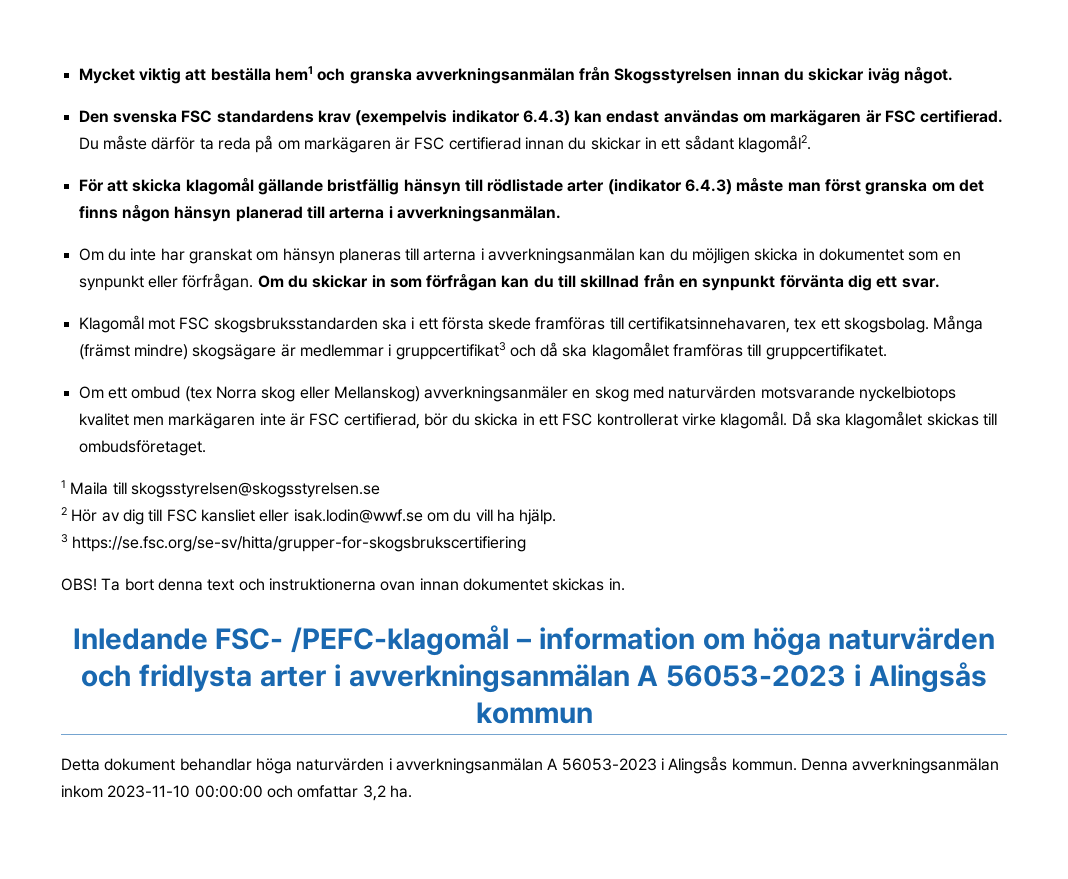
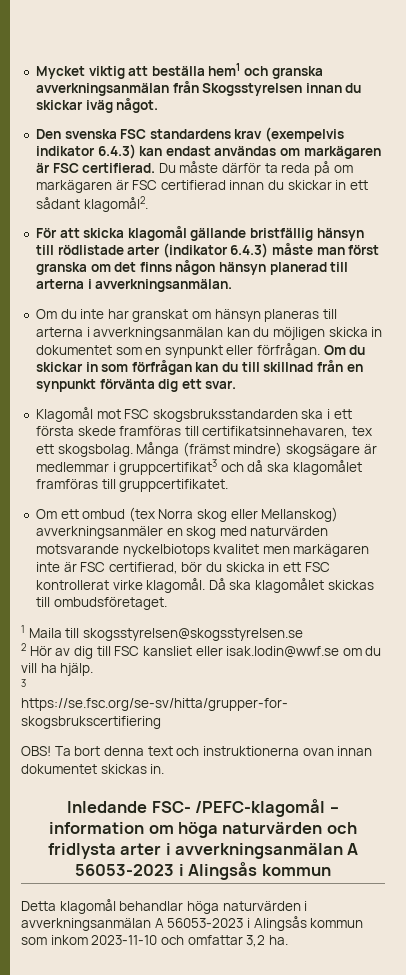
- Detta dokument behandlar höga naturvärden i avverkningsanmälan A 56053-2023 i Alingsås kommun. Denna avverkningsanmälan inkom 2023-11-10 00:00:00 och omfattar 3,2 ha.
+ Detta klagomål behandlar höga naturvärden i avverkningsanmälan A 56053-2023 i Alingsås kommun som inkom 2023-11-10 och omfattar 3,2 ha.

